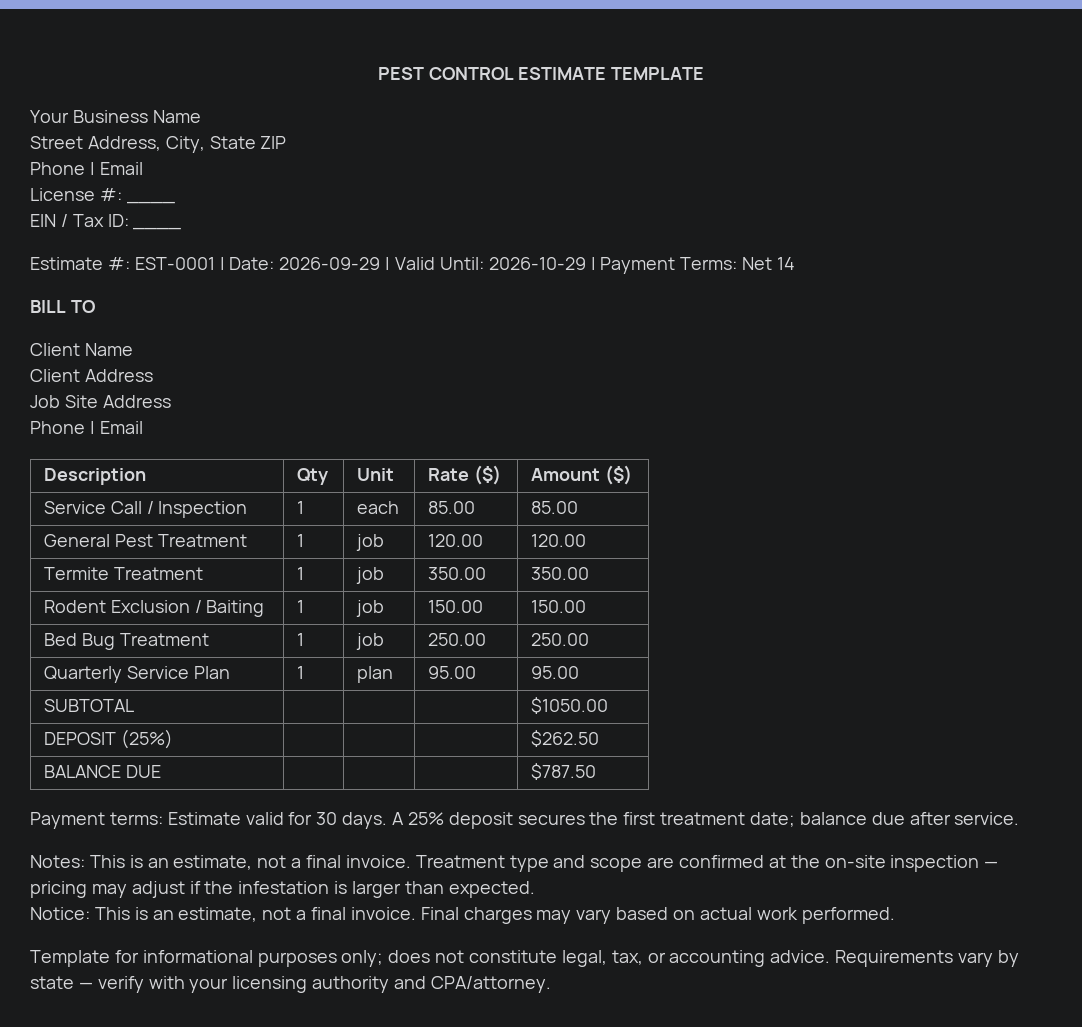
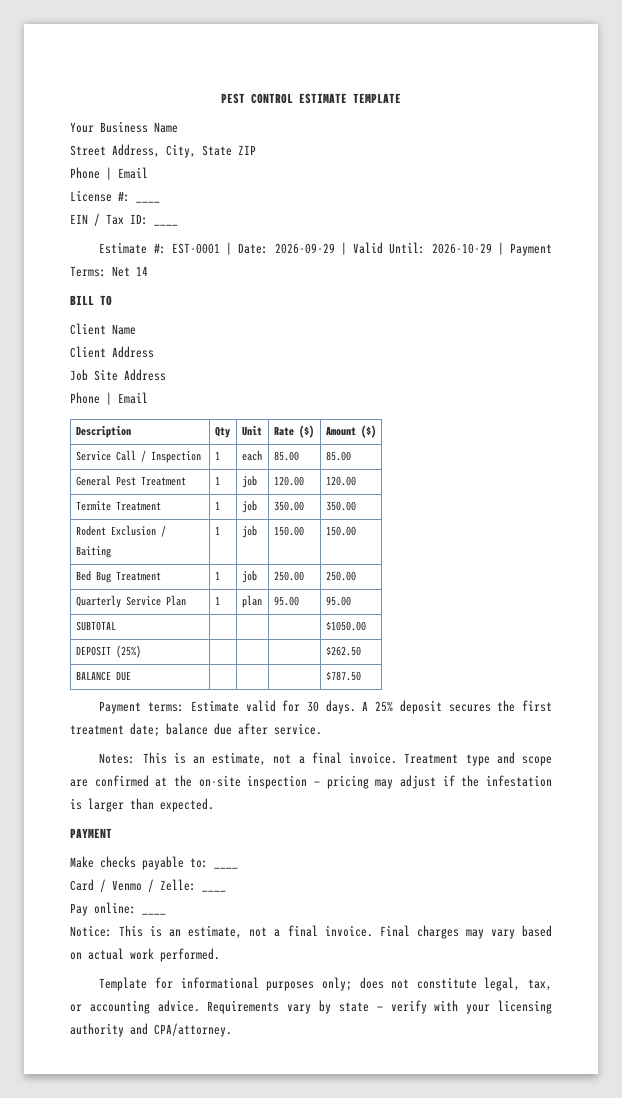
+ PAYMENT
+ Make checks payable to: ____
+ Card / Venmo / Zelle: ____
+ Pay online: ____

